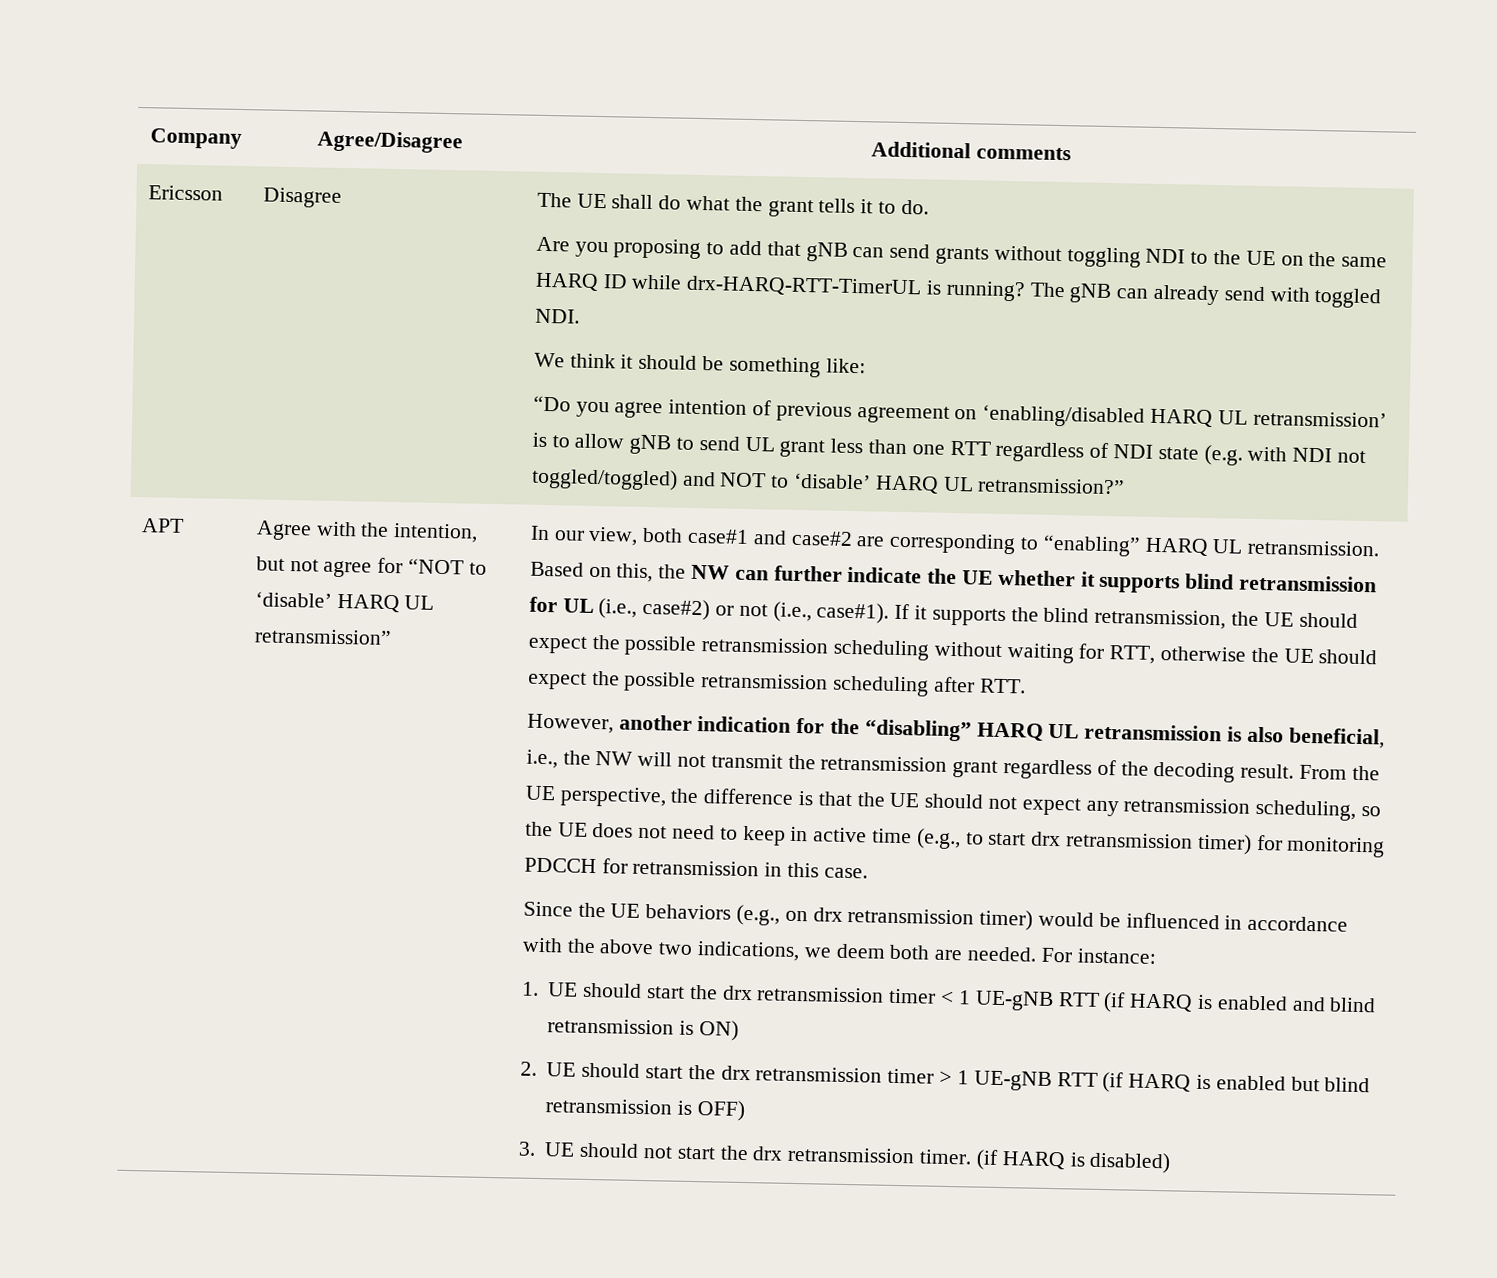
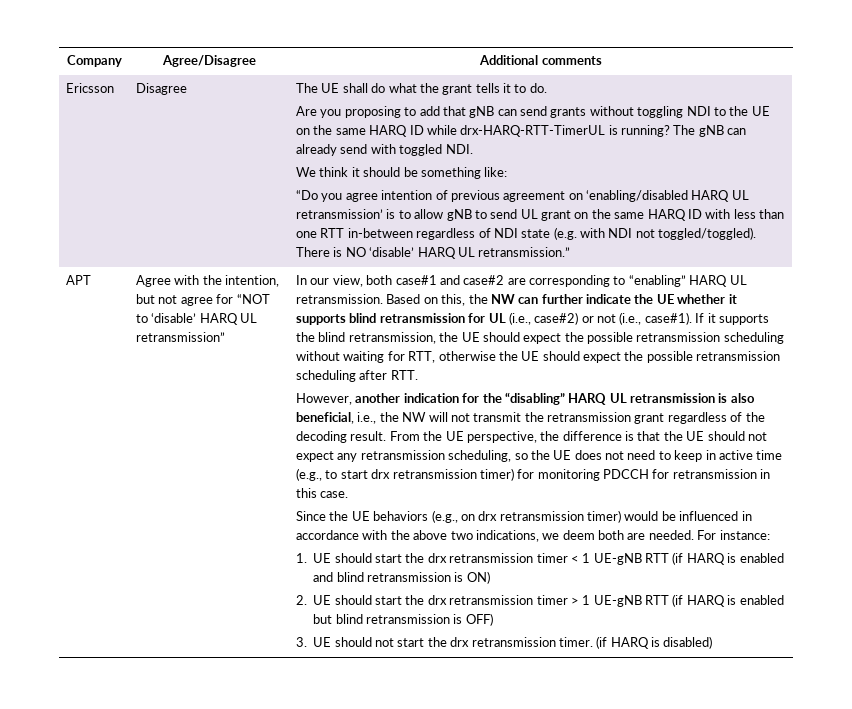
- “Do you agree intention of previous agreement on ‘enabling/disabled HARQ UL retransmission’ is to allow gNB to send UL grant less than one RTT regardless of NDI state (e.g. with NDI not toggled/toggled) and NOT to ‘disable’ HARQ UL retransmission?”
+ “Do you agree intention of previous agreement on ‘enabling/disabled HARQ UL retransmission’ is to allow gNB to send UL grant on the same HARQ ID with less than one RTT in-between regardless of NDI state (e.g. with NDI not toggled/toggled). There is NO ‘disable’ HARQ UL retransmission.”

